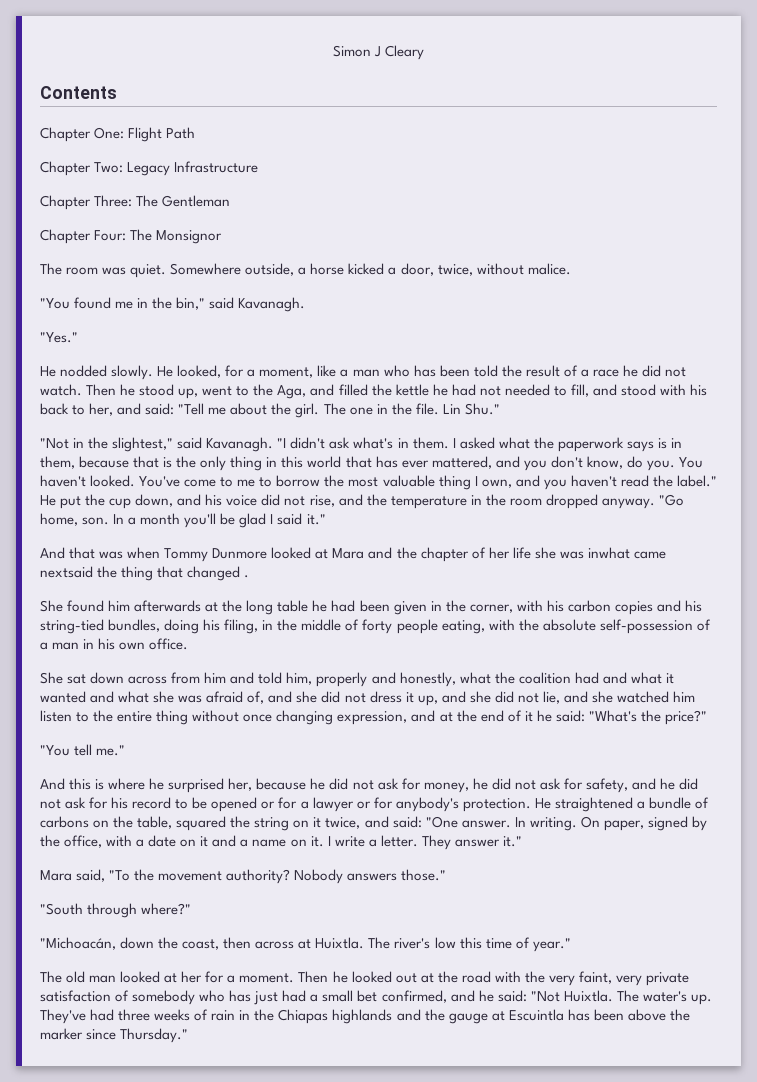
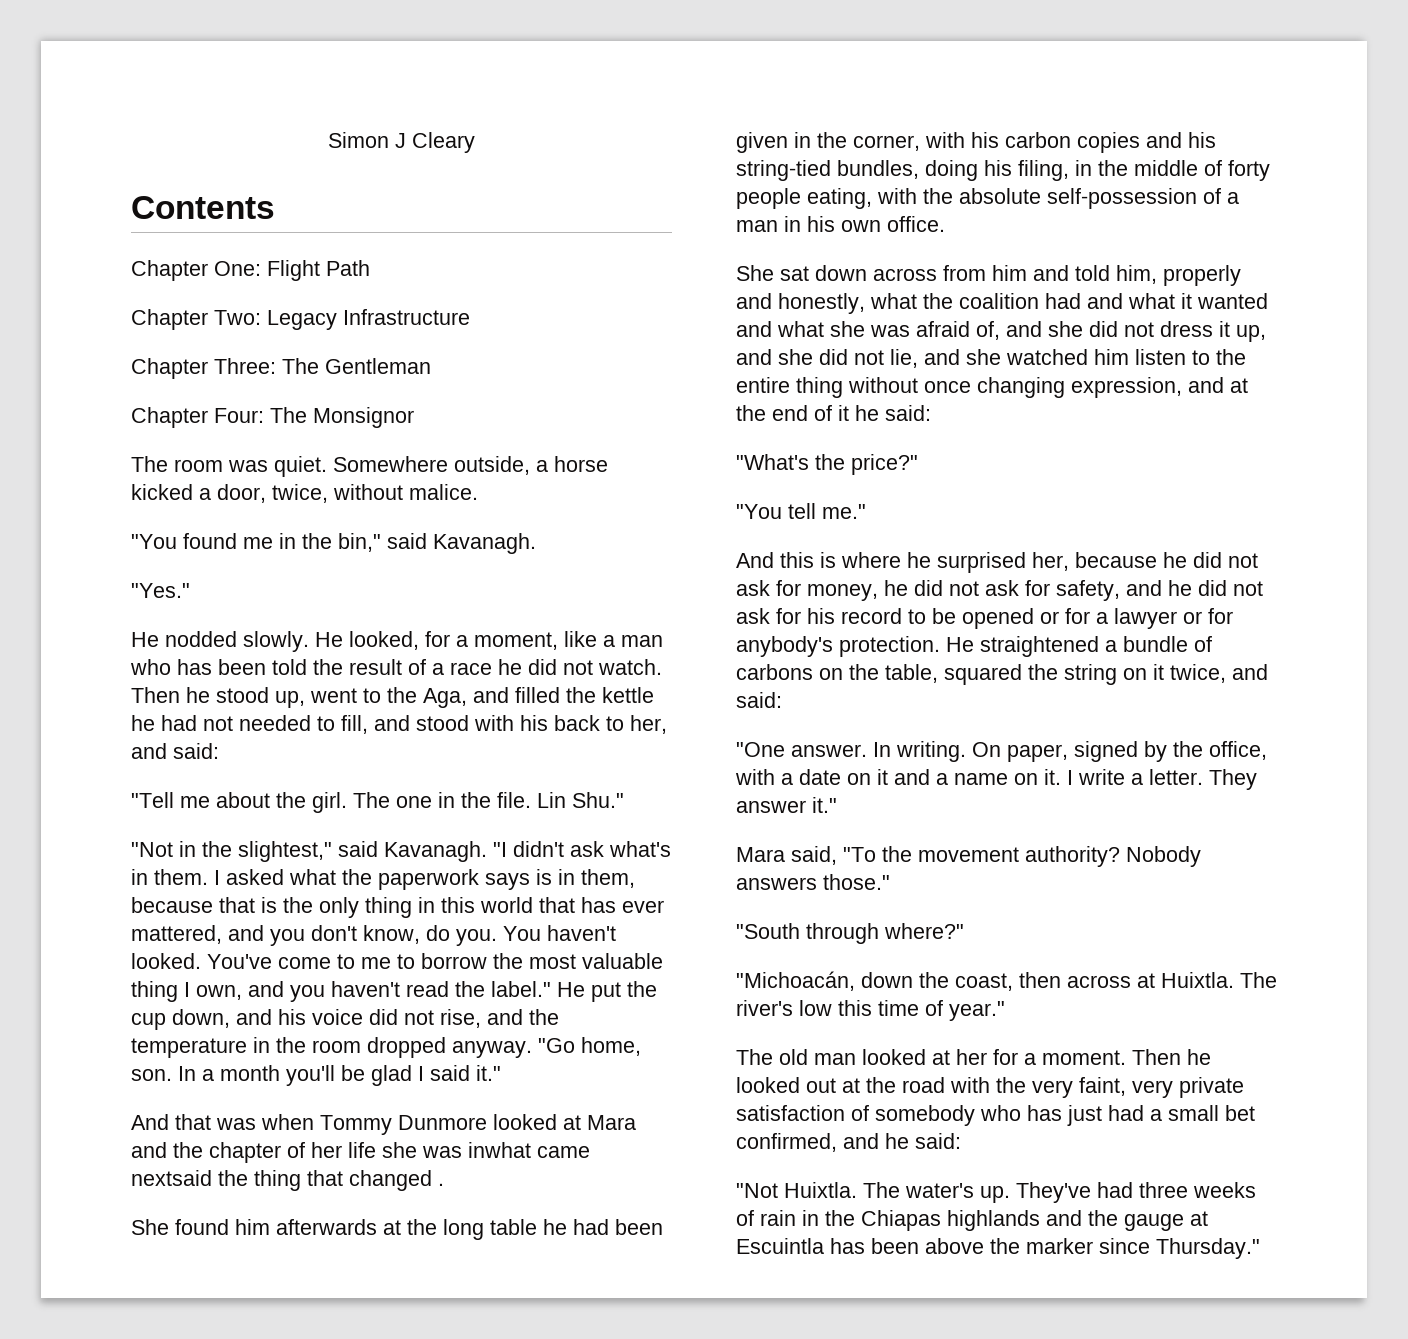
- Then he stood up, went to the Aga, and filled the kettle he had not needed to fill, and stood with his back to her, and said: "Tell me about the girl.
+ Then he stood up, went to the Aga, and filled the kettle he had not needed to fill, and stood with his back to her, and said:
+ "Tell me about the girl.
- She sat down across from him and told him, properly and honestly, what the coalition had and what it wanted and what she was afraid of, and she did not dress it up, and she did not lie, and she watched him listen to the entire thing without once changing expression, and at the end of it he said: "What's the price?"
+ She sat down across from him and told him, properly and honestly, what the coalition had and what it wanted and what she was afraid of, and she did not dress it up, and she did not lie, and she watched him listen to the entire thing without once changing expression, and at the end of it he said:
+ "What's the price?"
- He straightened a bundle of carbons on the table, squared the string on it twice, and said: "One answer.
+ He straightened a bundle of carbons on the table, squared the string on it twice, and said:
+ "One answer.
- Then he looked out at the road with the very faint, very private satisfaction of somebody who has just had a small bet confirmed, and he said: "Not Huixtla.
+ Then he looked out at the road with the very faint, very private satisfaction of somebody who has just had a small bet confirmed, and he said:
+ "Not Huixtla.

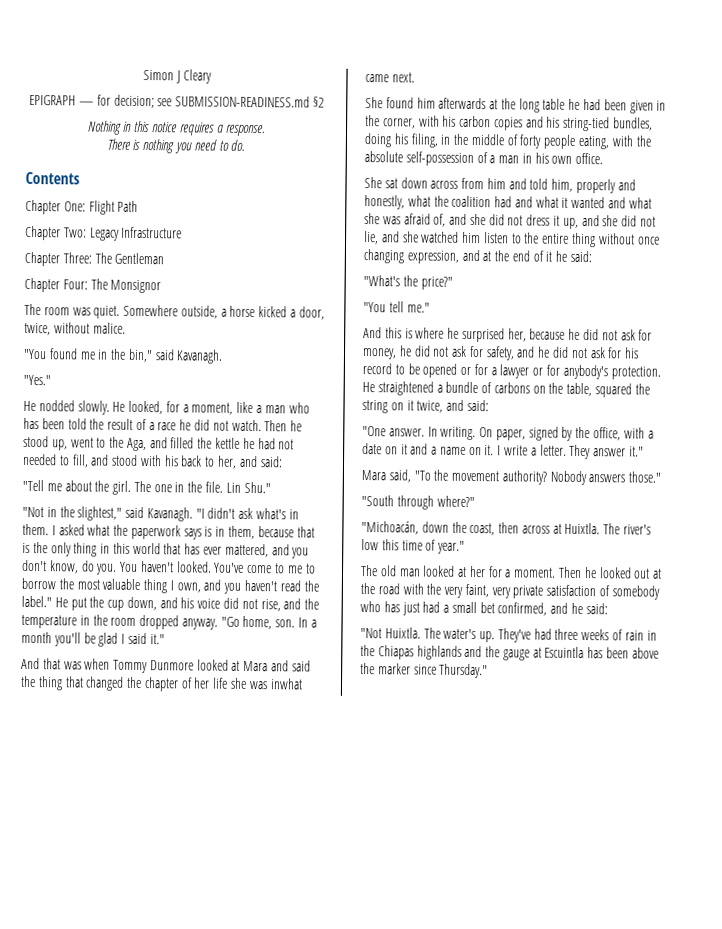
+ EPIGRAPH — for decision; see SUBMISSION-READINESS.md §2
+ Nothing in this notice requires a response.
+ There is nothing you need to do.
- And that was when Tommy Dunmore looked at Mara and the chapter of her life she was inwhat came nextsaid the thing that changed .
+ And that was when Tommy Dunmore looked at Mara and said the thing that changed the chapter of her life she was inwhat came next.

